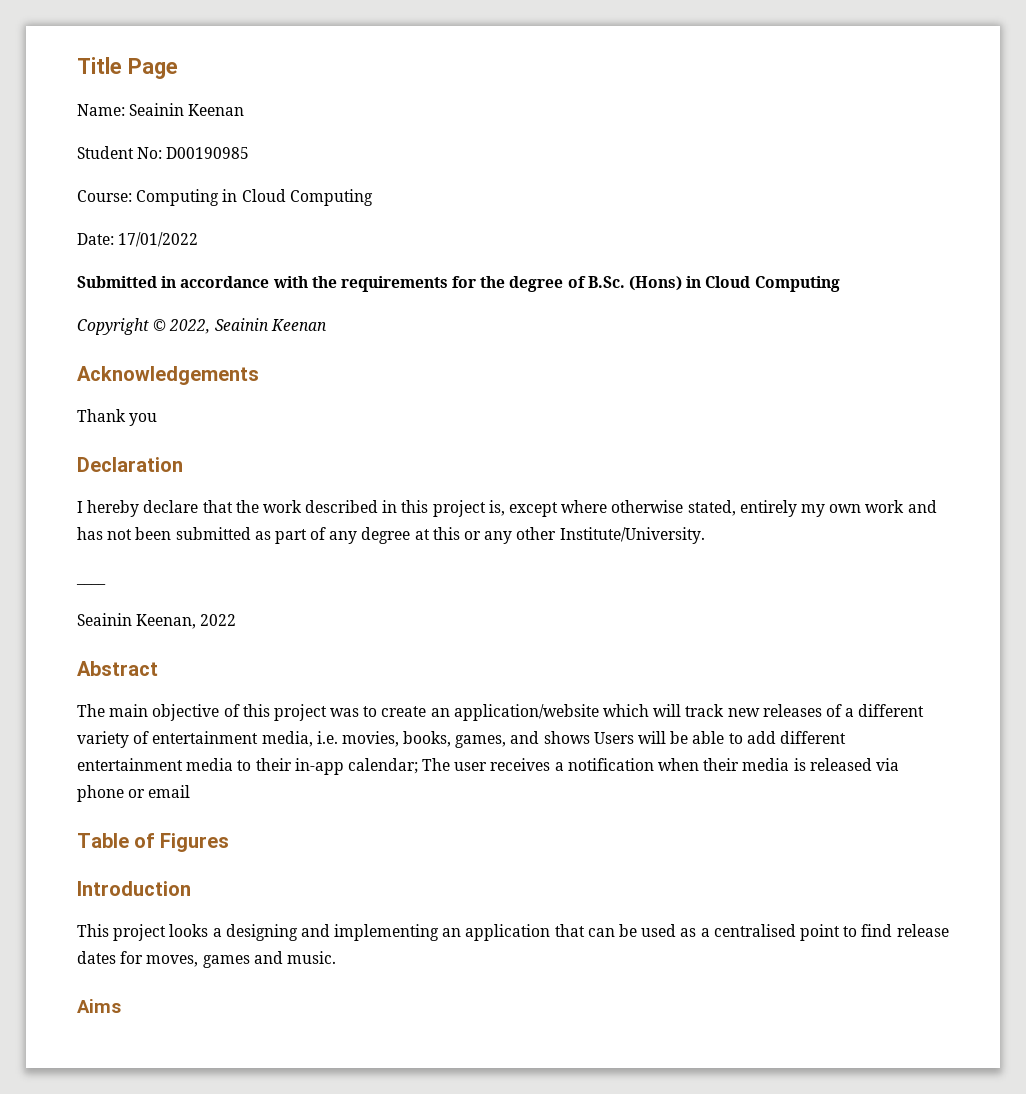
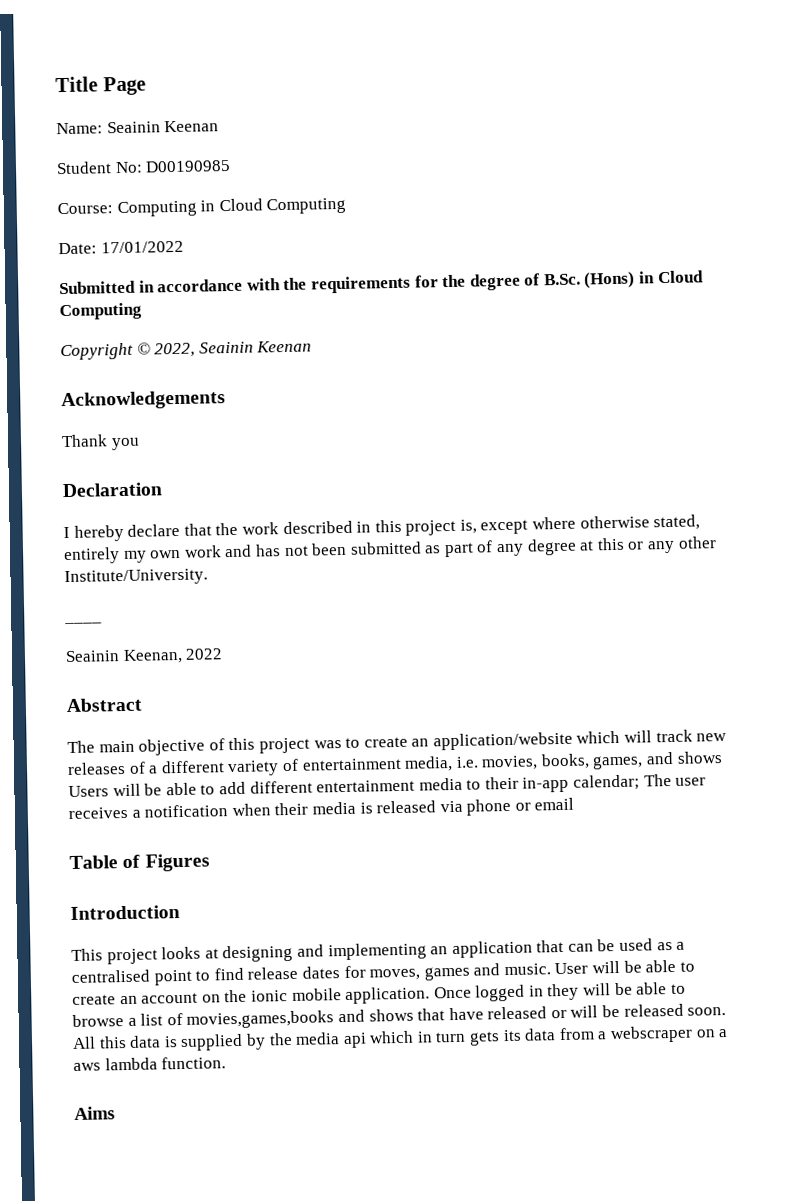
- This project looks a designing and implementing an application that can be used as a centralised point to find release dates for moves, games and music.
+ This project looks at designing and implementing an application that can be used as a centralised point to find release dates for moves, games and music. User will be able to create an account on the ionic mobile application. Once logged in they will be able to browse a list of movies,games,books and shows that have released or will be released soon. All this data is supplied by the media api which in turn gets its data from a webscraper on a aws lambda function.

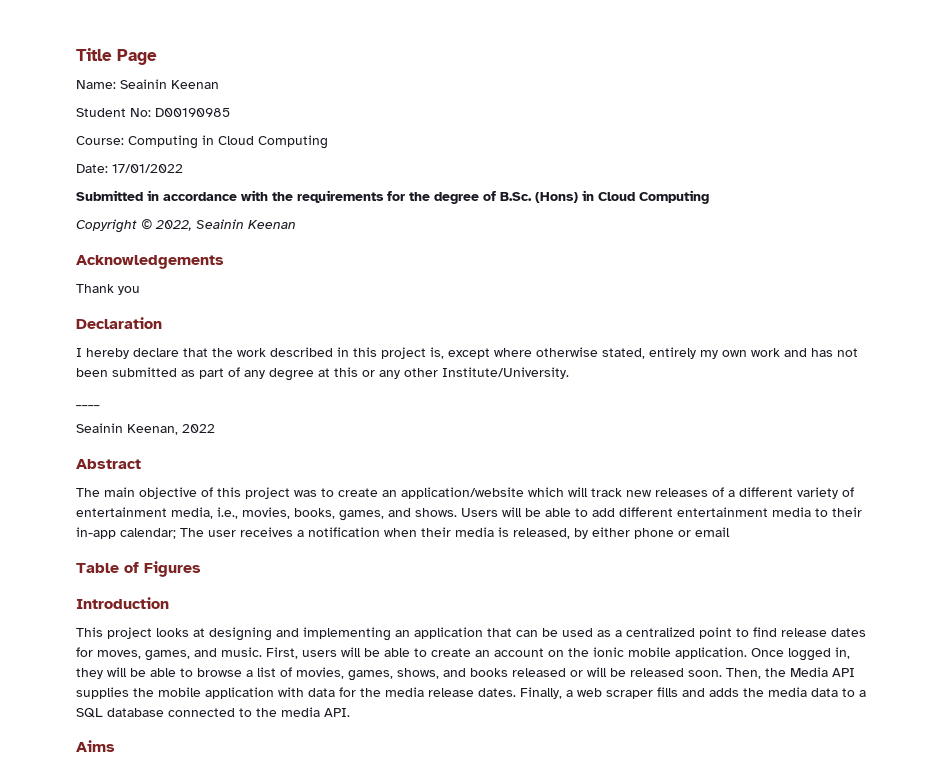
- The main objective of this project was to create an application/website which will track new releases of a different variety of entertainment media, i.e. movies, books, games, and shows Users will be able to add different entertainment media to their in-app calendar; The user receives a notification when their media is released via phone or email
+ The main objective of this project was to create an application/website which will track new releases of a different variety of entertainment media, i.e., movies, books, games, and shows. Users will be able to add different entertainment media to their in-app calendar; The user receives a notification when their media is released, by either phone or email
- This project looks at designing and implementing an application that can be used as a centralised point to find release dates for moves, games and music.
+ This project looks at designing and implementing an application that can be used as a centralized point to find release dates for moves, games, and music.
- User will be able to create an account on the ionic mobile application.
+ First, users will be able to create an account on the ionic mobile application.
- Once logged in they will be able to browse a list of movies,games,books and shows that have released or will be released soon.
+ Once logged in, they will be able to browse a list of movies, games, shows, and books released or will be released soon.
- All this data is supplied by the media api which in turn gets its data from a webscraper on a aws lambda function.
+ Then, the Media API supplies the mobile application with data for the media release dates. Finally, a web scraper fills and adds the media data to a SQL database connected to the media API.

